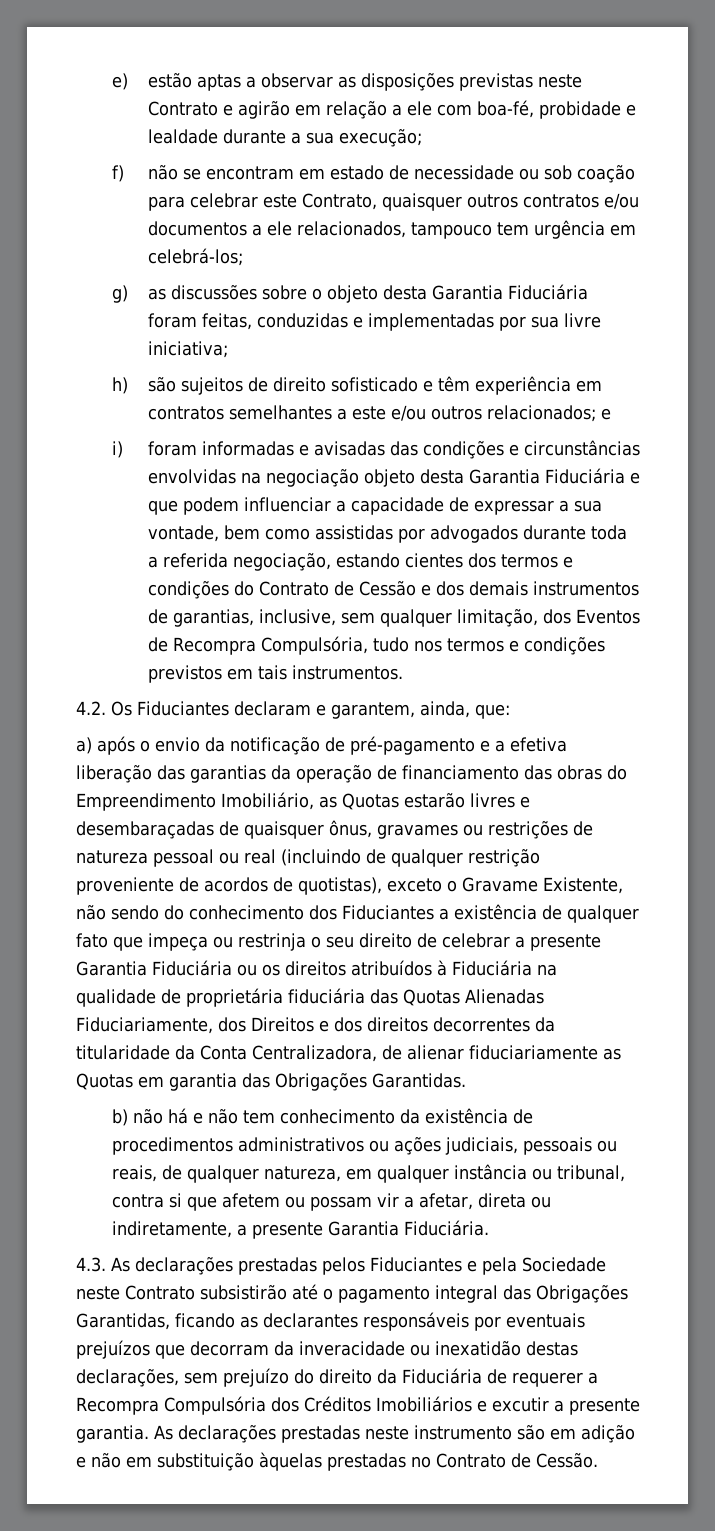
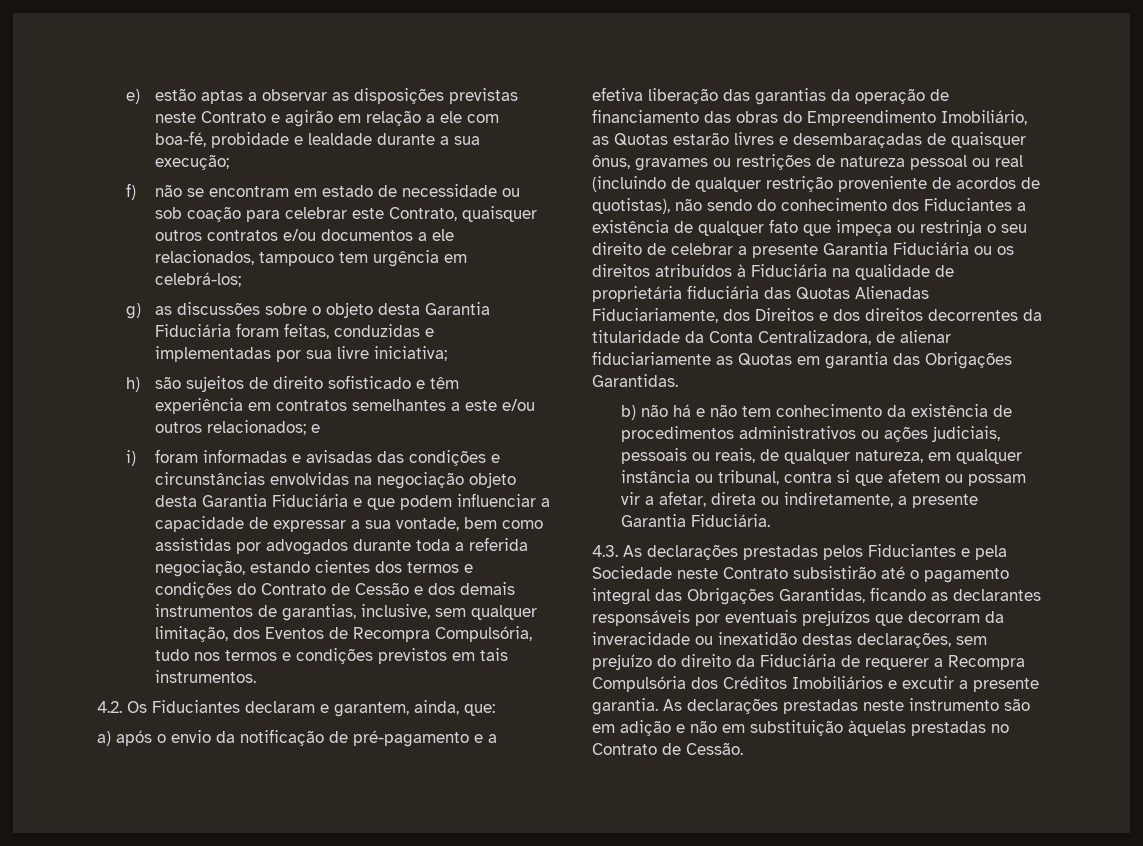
- a) após o envio da notificação de pré-pagamento e a efetiva liberação das garantias da operação de financiamento das obras do Empreendimento Imobiliário, as Quotas estarão livres e desembaraçadas de quaisquer ônus, gravames ou restrições de natureza pessoal ou real (incluindo de qualquer restrição proveniente de acordos de quotistas), exceto o Gravame Existente, não sendo do conhecimento dos Fiduciantes a existência de qualquer fato que impeça ou restrinja o seu direito de celebrar a presente Garantia Fiduciária ou os direitos atribuídos à Fiduciária na qualidade de proprietária fiduciária das Quotas Alienadas Fiduciariamente, dos Direitos e dos direitos decorrentes da titularidade da Conta Centralizadora, de alienar fiduciariamente as Quotas em garantia das Obrigações Garantidas.
+ a) após o envio da notificação de pré-pagamento e a efetiva liberação das garantias da operação de financiamento das obras do Empreendimento Imobiliário, as Quotas estarão livres e desembaraçadas de quaisquer ônus, gravames ou restrições de natureza pessoal ou real (incluindo de qualquer restrição proveniente de acordos de quotistas), não sendo do conhecimento dos Fiduciantes a existência de qualquer fato que impeça ou restrinja o seu direito de celebrar a presente Garantia Fiduciária ou os direitos atribuídos à Fiduciária na qualidade de proprietária fiduciária das Quotas Alienadas Fiduciariamente, dos Direitos e dos direitos decorrentes da titularidade da Conta Centralizadora, de alienar fiduciariamente as Quotas em garantia das Obrigações Garantidas.

